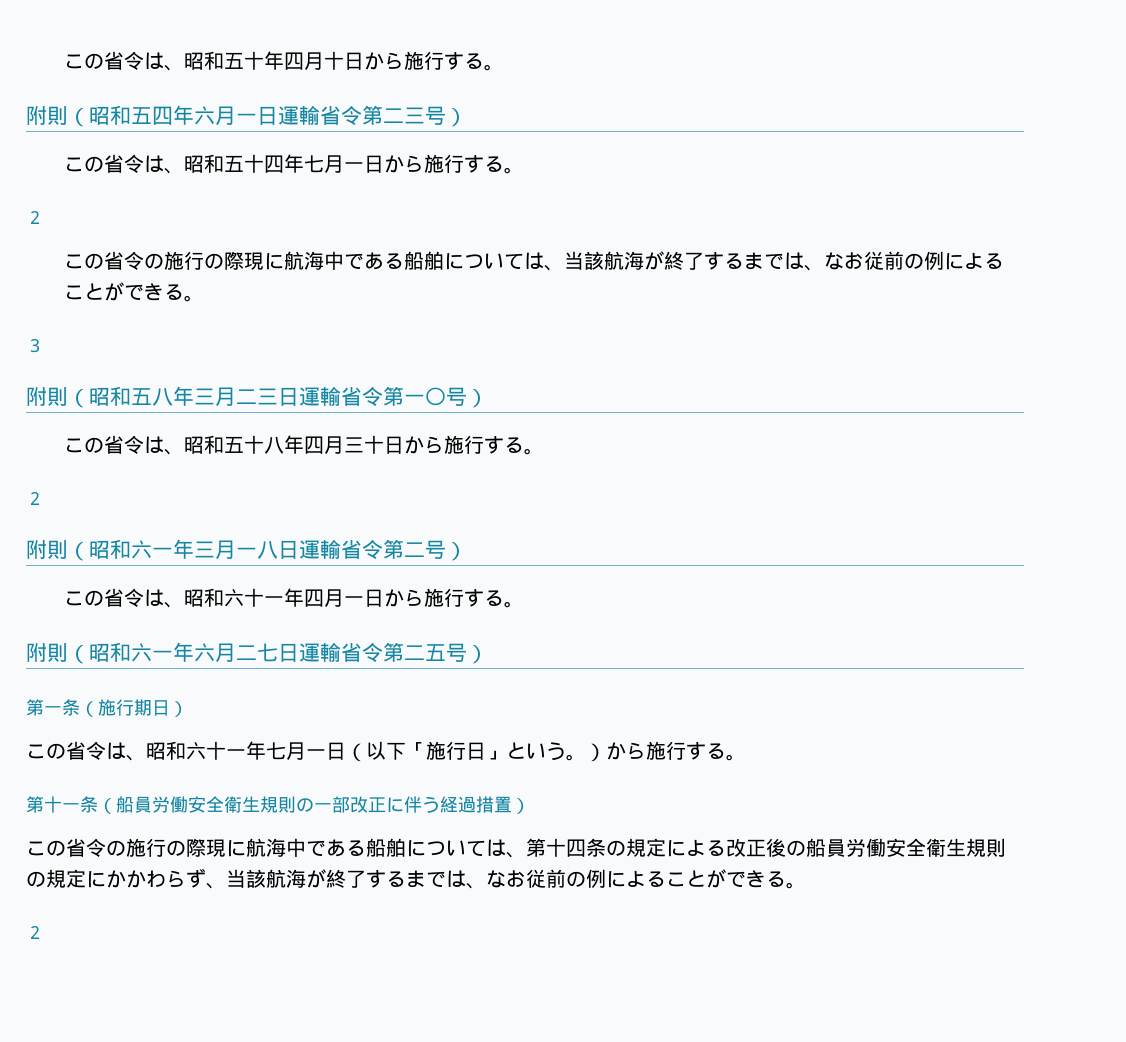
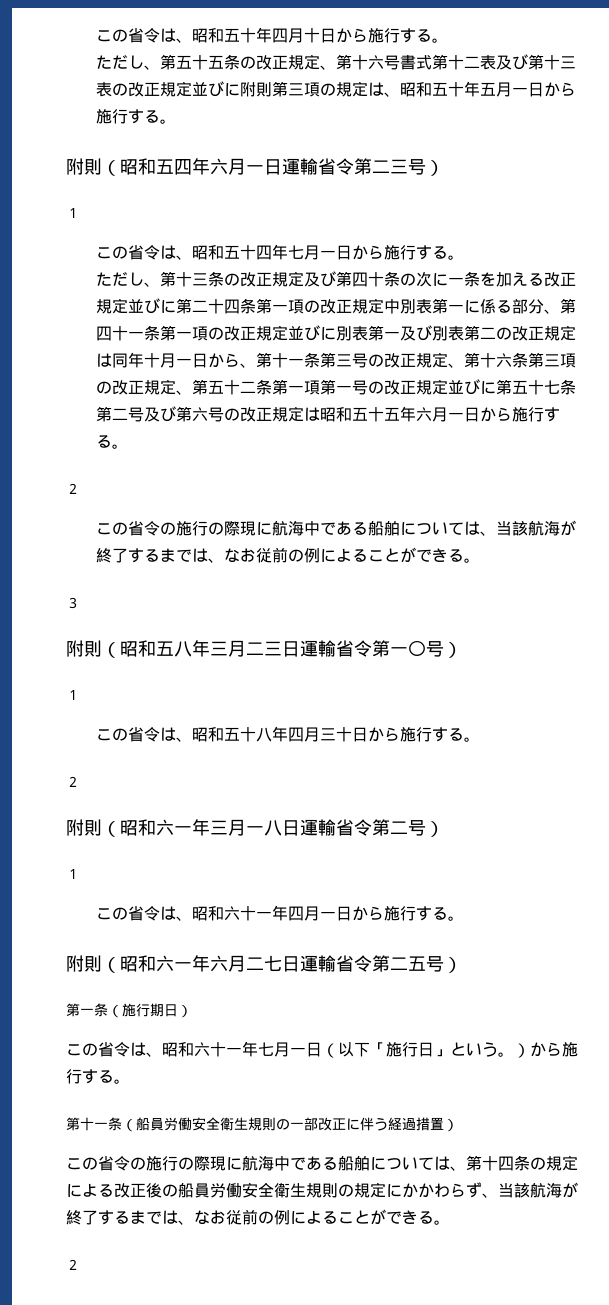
+ ただし、第五十五条の改正規定、第十六号書式第十二表及び第十三表の改正規定並びに附則第三項の規定は、昭和五十年五月一日から施行する。
  附則（昭和五四年六月一日運輸省令第二三号）
+ １
+ ただし、第十三条の改正規定及び第四十条の次に一条を加える改正規定並びに第二十四条第一項の改正規定中別表第一に係る部分、第四十一条第一項の改正規定並びに別表第一及び別表第二の改正規定は同年十月一日から、第十一条第三号の改正規定、第十六条第三項の改正規定、第五十二条第一項第一号の改正規定並びに第五十七条第二号及び第六号の改正規定は昭和五十五年六月一日から施行する。
  附則（昭和五八年三月二三日運輸省令第一〇号）
+ １
  附則（昭和六一年三月一八日運輸省令第二号）
+ １

